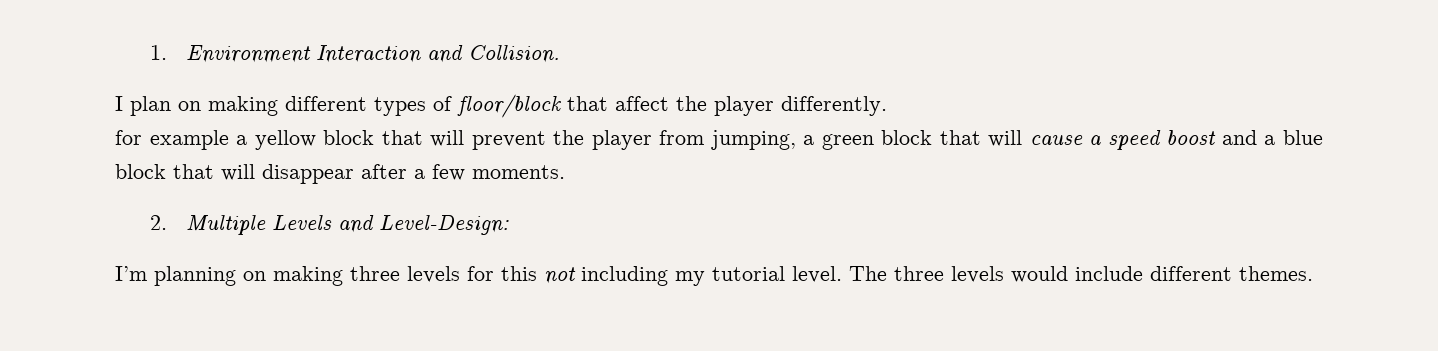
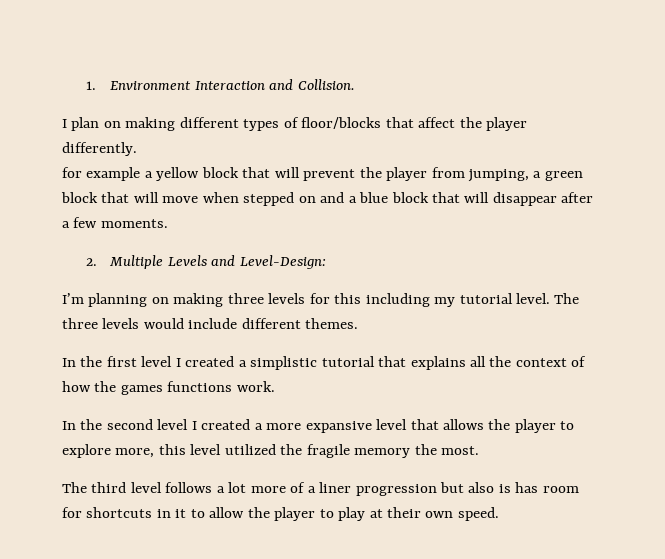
- I plan on making different types of floor/block that affect the player differently.
+ I plan on making different types of floor/blocks that affect the player differently.
- for example a yellow block that will prevent the player from jumping, a green block that will cause a speed boost and a blue block that will disappear after a few moments.
+ for example a yellow block that will prevent the player from jumping, a green block that will move when stepped on and a blue block that will disappear after a few moments.
- I’m planning on making three levels for this not including my tutorial level.
+ I’m planning on making three levels for this including my tutorial level.
+ In the first level I created a simplistic tutorial that explains all the context of how the games functions work.
+ In the second level I created a more expansive level that allows the player to explore more, this level utilized the fragile memory the most.
+ The third level follows a lot more of a liner progression but also is has room for shortcuts in it to allow the player to play at their own speed.

